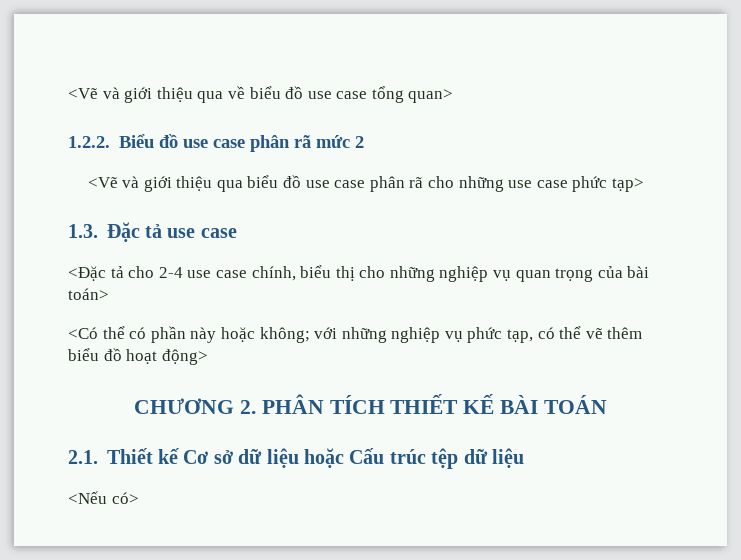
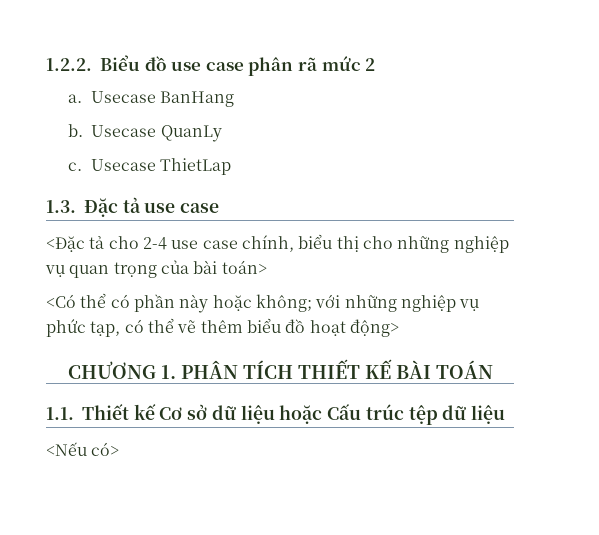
- <Vẽ và giới thiệu qua về biểu đồ use case tổng quan>
- <Vẽ và giới thiệu qua biểu đồ use case phân rã cho những use case phức tạp>
+ a. Usecase BanHang
+ b. Usecase QuanLy
+ c. Usecase ThietLap
- CHƯƠNG 2. PHÂN TÍCH THIẾT KẾ BÀI TOÁN
+ CHƯƠNG 1. PHÂN TÍCH THIẾT KẾ BÀI TOÁN
- 2.1. Thiết kế Cơ sở dữ liệu hoặc Cấu trúc tệp dữ liệu
+ 1.1. Thiết kế Cơ sở dữ liệu hoặc Cấu trúc tệp dữ liệu

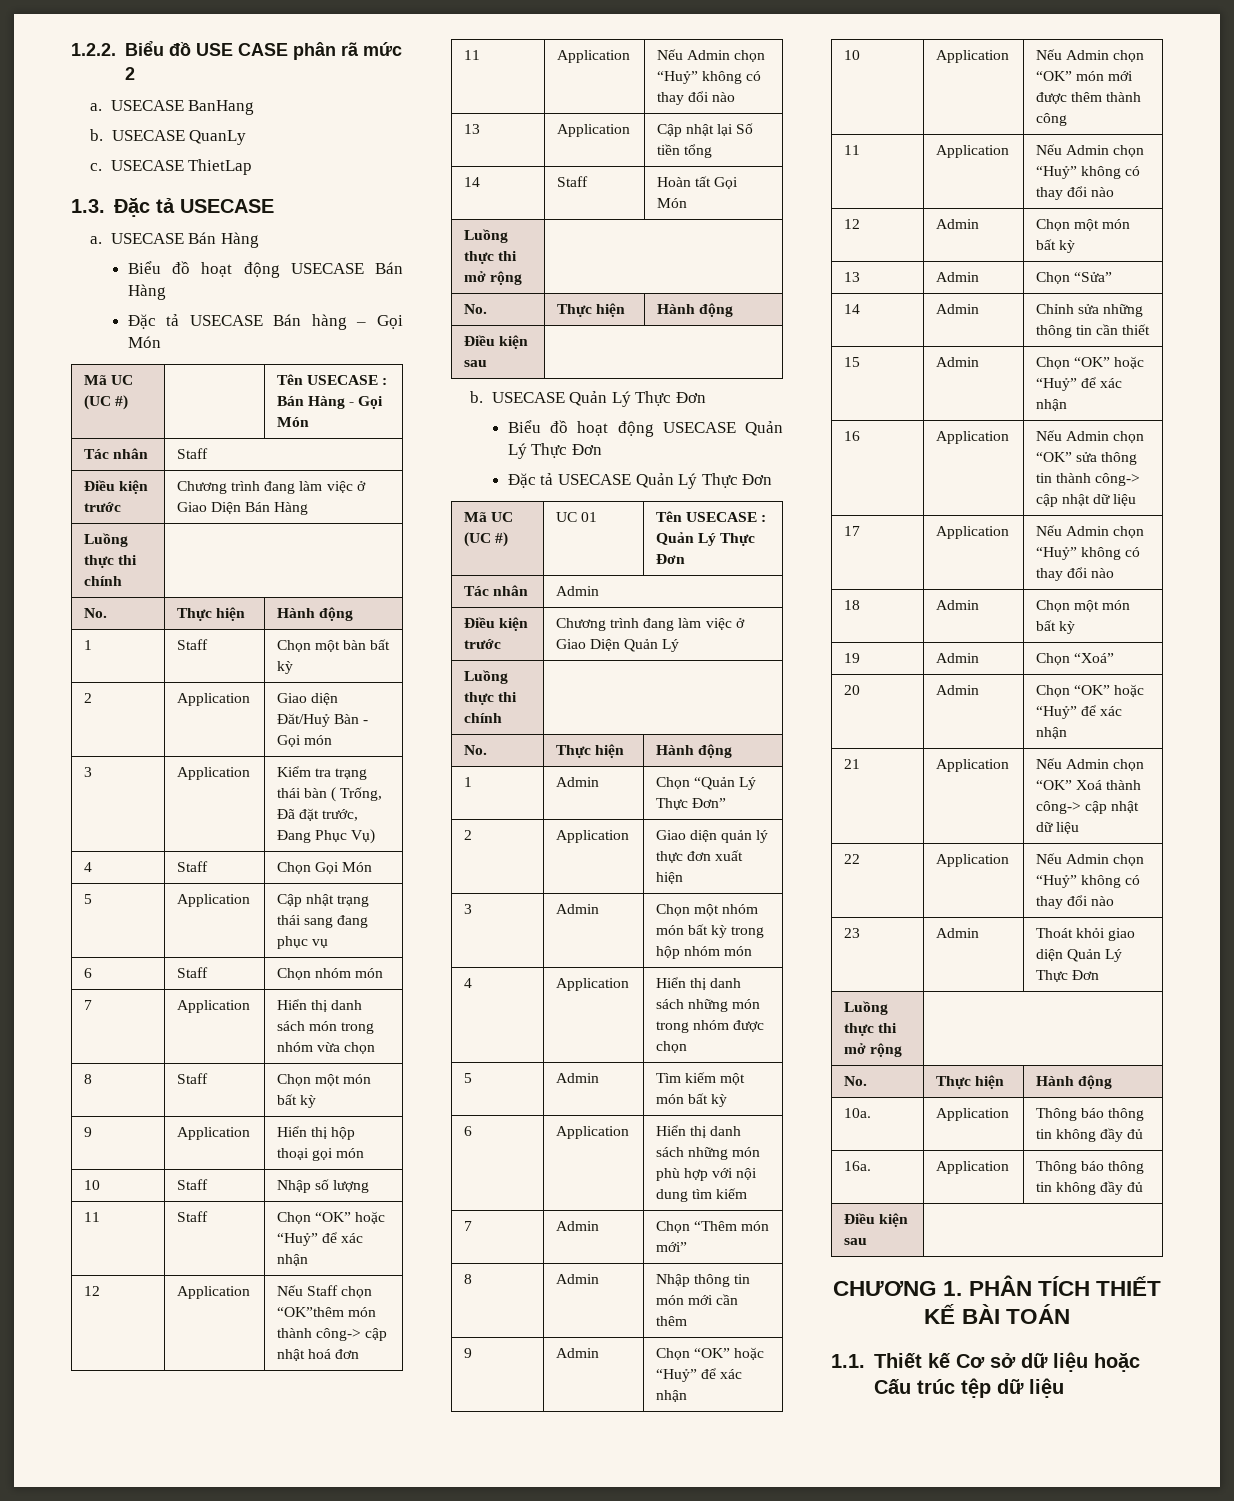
- 1.2.2. Biểu đồ use case phân rã mức 2
+ 1.2.2. Biểu đồ USE CASE phân rã mức 2
- Usecase BanHang
+ USECASE BanHang
- Usecase QuanLy
+ USECASE QuanLy
- Usecase ThietLap
+ USECASE ThietLap
- 1.3. Đặc tả use case
- <Đặc tả cho 2-4 use case chính, biểu thị cho những nghiệp vụ quan trọng của bài toán>
- <Có thể có phần này hoặc không; với những nghiệp vụ phức tạp, có thể vẽ thêm biểu đồ hoạt động>
+ 1.3. Đặc tả USECASE
+ a. USECASE Bán Hàng
+ Biểu đồ hoạt động USECASE Bán Hàng
+ Đặc tả USECASE Bán hàng – Gọi Món
+ Mã UC (UC #) | | Tên USECASE : Bán Hàng - Gọi Món
+ Tác nhân | Staff
+ Điều kiện trước | Chương trình đang làm việc ở Giao Diện Bán Hàng
+ Luồng thực thi chính |
+ No. | Thực hiện | Hành động
+ 1 | Staff | Chọn một bàn bất kỳ
+ 2 | Application | Giao diện Đăt/Huỷ Bàn - Gọi món
+ 3 | Application | Kiểm tra trạng thái bàn ( Trống, Đã đặt trước, Đang Phục Vụ)
+ 4 | Staff | Chọn Gọi Món
+ 5 | Application | Cập nhật trạng thái sang đang phục vụ
+ 6 | Staff | Chọn nhóm món
+ 7 | Application | Hiển thị danh sách món trong nhóm vừa chọn
+ 8 | Staff | Chọn một món bất kỳ
+ 9 | Application | Hiển thị hộp thoại gọi món
+ 10 | Staff | Nhập số lượng
+ 11 | Staff | Chọn “OK” hoặc “Huỷ” để xác nhận
+ 12 | Application | Nếu Staff chọn “OK”thêm món thành công-> cập nhật hoá đơn
+ 11 | Application | Nếu Admin chọn “Huỷ” không có thay đổi nào
+ 13 | Application | Cập nhật lại Số tiền tổng
+ 14 | Staff | Hoàn tất Gọi Món
+ Luồng thực thi mở rộng |
+ No. | Thực hiện | Hành động
+ Điều kiện sau |
+ b. USECASE Quản Lý Thực Đơn
+ Biểu đồ hoạt động USECASE Quản Lý Thực Đơn
+ Đặc tả USECASE Quản Lý Thực Đơn
+ Mã UC (UC #) | UC 01 | Tên USECASE : Quản Lý Thực Đơn
+ Tác nhân | Admin
+ Điều kiện trước | Chương trình đang làm việc ở Giao Diện Quản Lý
+ Luồng thực thi chính |
+ No. | Thực hiện | Hành động
+ 1 | Admin | Chọn “Quản Lý Thực Đơn”
+ 2 | Application | Giao diện quản lý thực đơn xuất hiện
+ 3 | Admin | Chọn một nhóm món bất kỳ trong hộp nhóm món
+ 4 | Application | Hiển thị danh sách những món trong nhóm được chọn
+ 5 | Admin | Tìm kiếm một món bất kỳ
+ 6 | Application | Hiển thị danh sách những món phù hợp với nội dung tìm kiếm
+ 7 | Admin | Chọn “Thêm món mới”
+ 8 | Admin | Nhập thông tin món mới cần thêm
+ 9 | Admin | Chọn “OK” hoặc “Huỷ” để xác nhận
+ 10 | Application | Nếu Admin chọn “OK” món mới được thêm thành công
+ 11 | Application | Nếu Admin chọn “Huỷ” không có thay đổi nào
+ 12 | Admin | Chọn một món bất kỳ
+ 13 | Admin | Chọn “Sửa”
+ 14 | Admin | Chỉnh sửa những thông tin cần thiết
+ 15 | Admin | Chọn “OK” hoặc “Huỷ” để xác nhận
+ 16 | Application | Nếu Admin chọn “OK” sửa thông tin thành công-> cập nhật dữ liệu
+ 17 | Application | Nếu Admin chọn “Huỷ” không có thay đổi nào
+ 18 | Admin | Chọn một món bất kỳ
+ 19 | Admin | Chọn “Xoá”
+ 20 | Admin | Chọn “OK” hoặc “Huỷ” để xác nhận
+ 21 | Application | Nếu Admin chọn “OK” Xoá thành công-> cập nhật dữ liệu
+ 22 | Application | Nếu Admin chọn “Huỷ” không có thay đổi nào
+ 23 | Admin | Thoát khỏi giao diện Quản Lý Thực Đơn
+ Luồng thực thi mở rộng |
+ No. | Thực hiện | Hành động
+ 10a. | Application | Thông báo thông tin không đầy đủ
+ 16a. | Application | Thông báo thông tin không đầy đủ
+ Điều kiện sau |
- <Nếu có>

